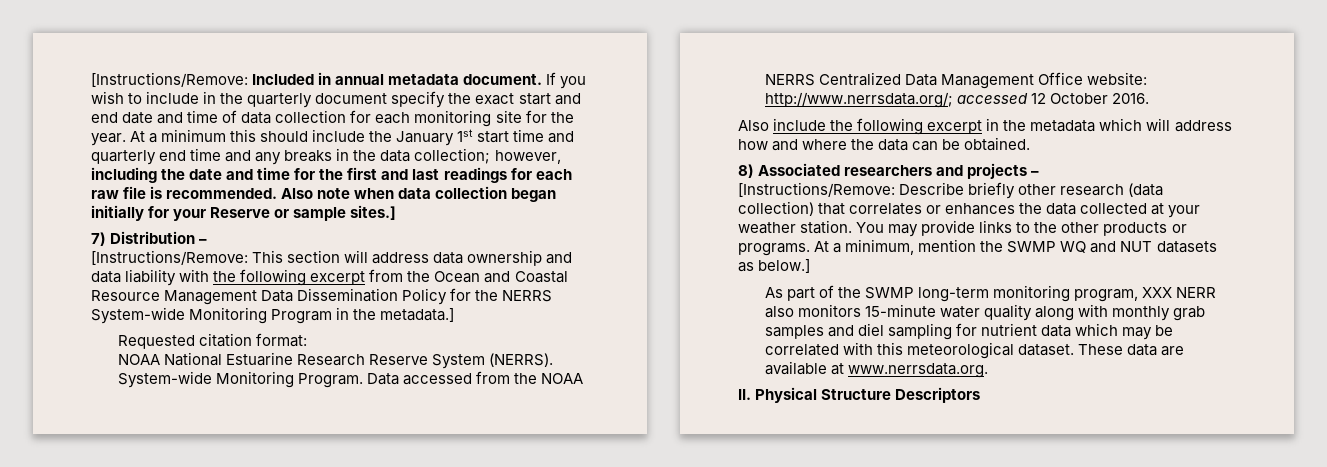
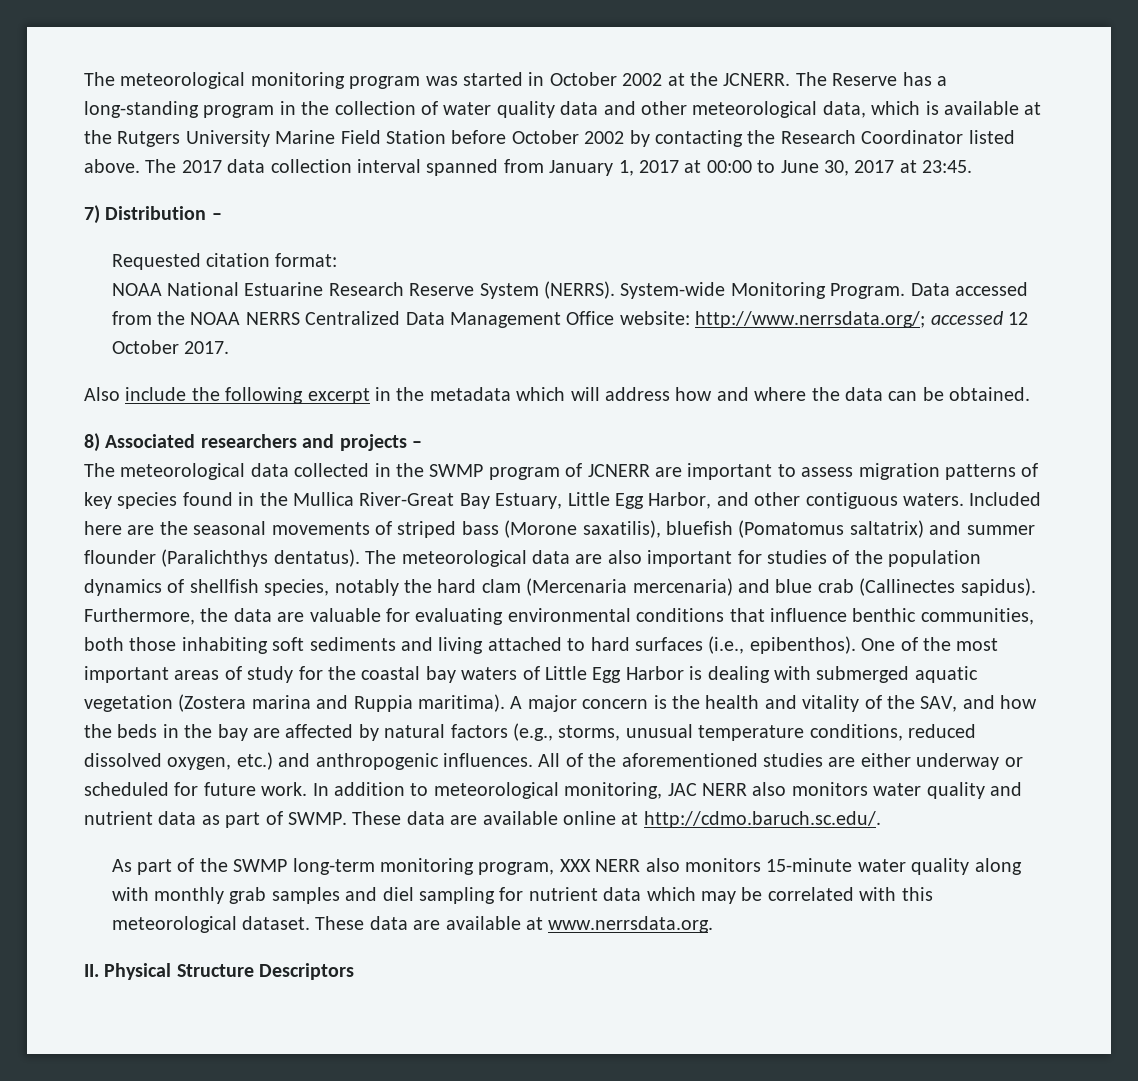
- [Instructions/Remove: Included in annual metadata document. If you wish to include in the quarterly document specify the exact start and end date and time of data collection for each monitoring site for the year. At a minimum this should include the January 1st start time and quarterly end time and any breaks in the data collection; however, including the date and time for the first and last readings for each raw file is recommended. Also note when data collection began initially for your Reserve or sample sites.]
+ The meteorological monitoring program was started in October 2002 at the JCNERR. The Reserve has a long-standing program in the collection of water quality data and other meteorological data, which is available at the Rutgers University Marine Field Station before October 2002 by contacting the Research Coordinator listed above. The 2017 data collection interval spanned from January 1, 2017 at 00:00 to June 30, 2017 at 23:45.
  7) Distribution –
- [Instructions/Remove: This section will address data ownership and data liability with the following excerpt from the Ocean and Coastal Resource Management Data Dissemination Policy for the NERRS System-wide Monitoring Program in the metadata.]
- Data accessed from the NOAA NERRS Centralized Data Management Office website: http://www.nerrsdata.org/; accessed 12 October 2016.
+ Data accessed from the NOAA NERRS Centralized Data Management Office website: http://www.nerrsdata.org/; accessed 12 October 2017.
- [Instructions/Remove: Describe briefly other research (data collection) that correlates or enhances the data collected at your weather station. You may provide links to the other products or programs. At a minimum, mention the SWMP WQ and NUT datasets as below.]
+ The meteorological data collected in the SWMP program of JCNERR are important to assess migration patterns of key species found in the Mullica River-Great Bay Estuary, Little Egg Harbor, and other contiguous waters. Included here are the seasonal movements of striped bass (Morone saxatilis), bluefish (Pomatomus saltatrix) and summer flounder (Paralichthys dentatus). The meteorological data are also important for studies of the population dynamics of shellfish species, notably the hard clam (Mercenaria mercenaria) and blue crab (Callinectes sapidus). Furthermore, the data are valuable for evaluating environmental conditions that influence benthic communities, both those inhabiting soft sediments and living attached to hard surfaces (i.e., epibenthos). One of the most important areas of study for the coastal bay waters of Little Egg Harbor is dealing with submerged aquatic vegetation (Zostera marina and Ruppia maritima). A major concern is the health and vitality of the SAV, and how the beds in the bay are affected by natural factors (e.g., storms, unusual temperature conditions, reduced dissolved oxygen, etc.) and anthropogenic influences. All of the aforementioned studies are either underway or scheduled for future work. In addition to meteorological monitoring, JAC NERR also monitors water quality and nutrient data as part of SWMP. These data are available online at http://cdmo.baruch.sc.edu/.

